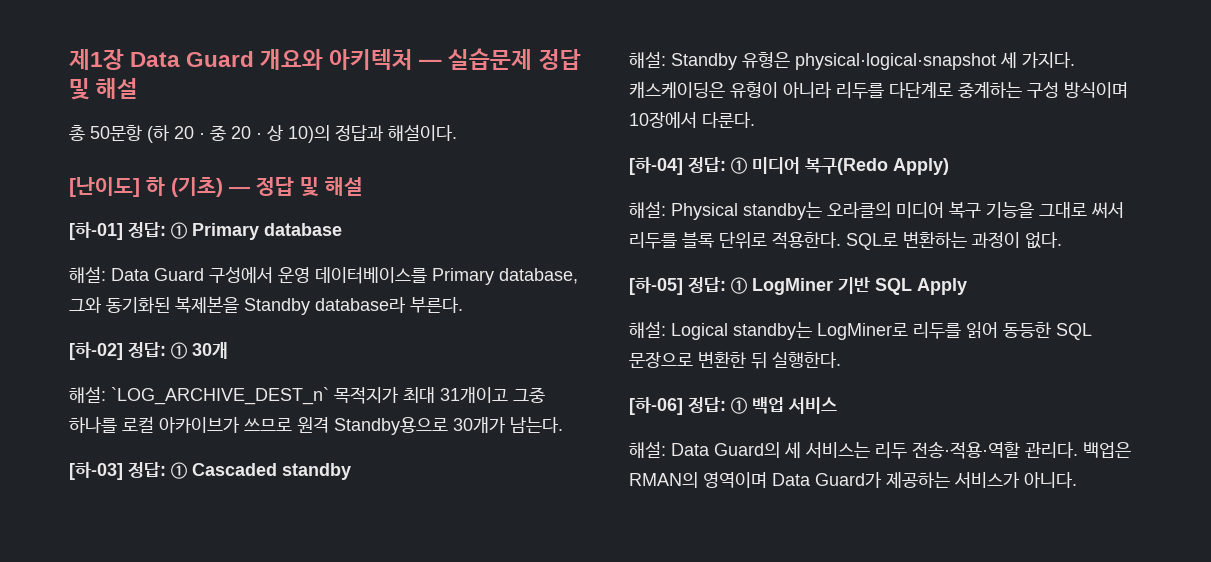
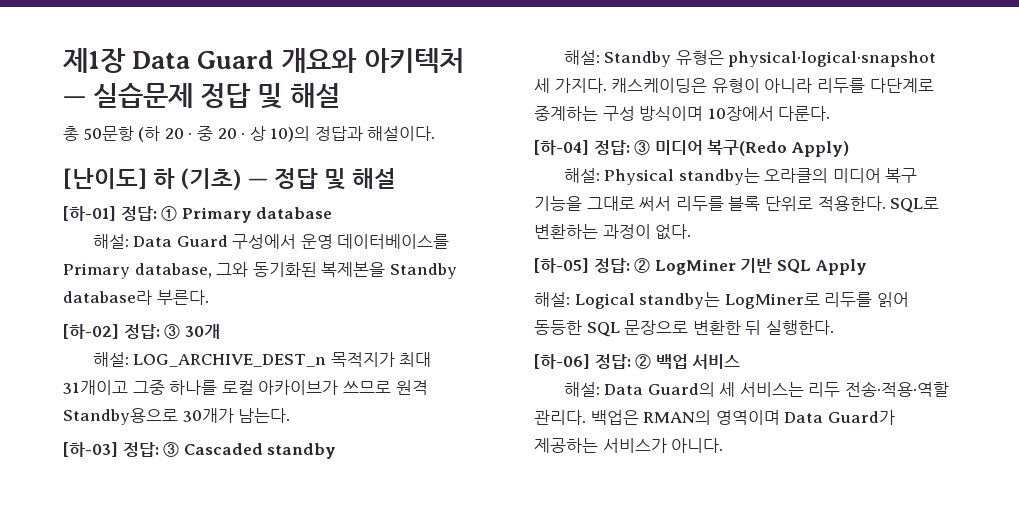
- [하-02] 정답: ① 30개
+ [하-02] 정답: ③ 30개
- 해설: `LOG_ARCHIVE_DEST_n` 목적지가 최대 31개이고 그중 하나를 로컬 아카이브가 쓰므로 원격 Standby용으로 30개가 남는다.
+ 해설: LOG_ARCHIVE_DEST_n 목적지가 최대 31개이고 그중 하나를 로컬 아카이브가 쓰므로 원격 Standby용으로 30개가 남는다.
- [하-03] 정답: ① Cascaded standby
+ [하-03] 정답: ③ Cascaded standby
- [하-04] 정답: ① 미디어 복구(Redo Apply)
+ [하-04] 정답: ③ 미디어 복구(Redo Apply)
- [하-05] 정답: ① LogMiner 기반 SQL Apply
+ [하-05] 정답: ② LogMiner 기반 SQL Apply
- [하-06] 정답: ① 백업 서비스
+ [하-06] 정답: ② 백업 서비스

